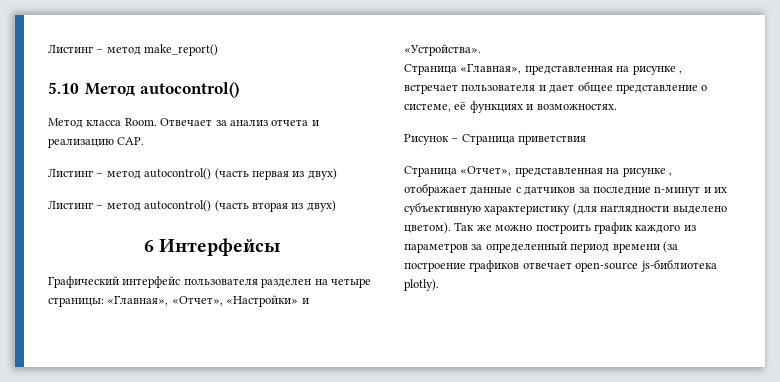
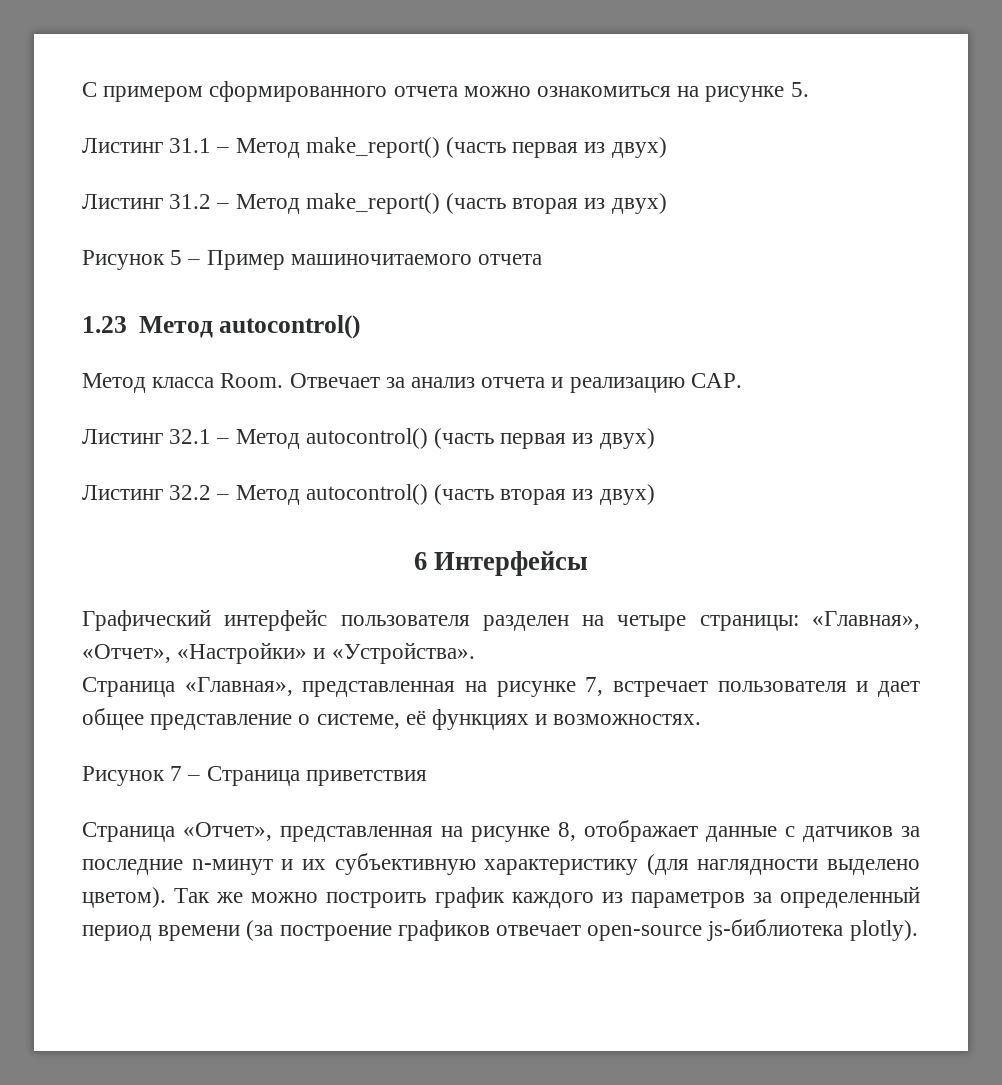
- Листинг – метод make_report()
- 5.10 Метод autocontrol()
+ С примером сформированного отчета можно ознакомиться на рисунке 5.
+ Листинг 31.1 – Метод make_report() (часть первая из двух)
+ Листинг 31.2 – Метод make_report() (часть вторая из двух)
+ Рисунок 5 – Пример машиночитаемого отчета
+ 1.23 Метод autocontrol()
- Листинг – метод autocontrol() (часть первая из двух)
+ Листинг 32.1 – Метод autocontrol() (часть первая из двух)
- Листинг – метод autocontrol() (часть вторая из двух)
+ Листинг 32.2 – Метод autocontrol() (часть вторая из двух)
- Страница «Главная», представленная на рисунке , встречает пользователя и дает общее представление о системе, её функциях и возможностях.
+ Страница «Главная», представленная на рисунке 7, встречает пользователя и дает общее представление о системе, её функциях и возможностях.
- Рисунок – Страница приветствия
+ Рисунок 7 – Страница приветствия
- Страница «Отчет», представленная на рисунке , отображает данные с датчиков за последние n-минут и их субъективную характеристику (для наглядности выделено цветом).
+ Страница «Отчет», представленная на рисунке 8, отображает данные с датчиков за последние n-минут и их субъективную характеристику (для наглядности выделено цветом).

